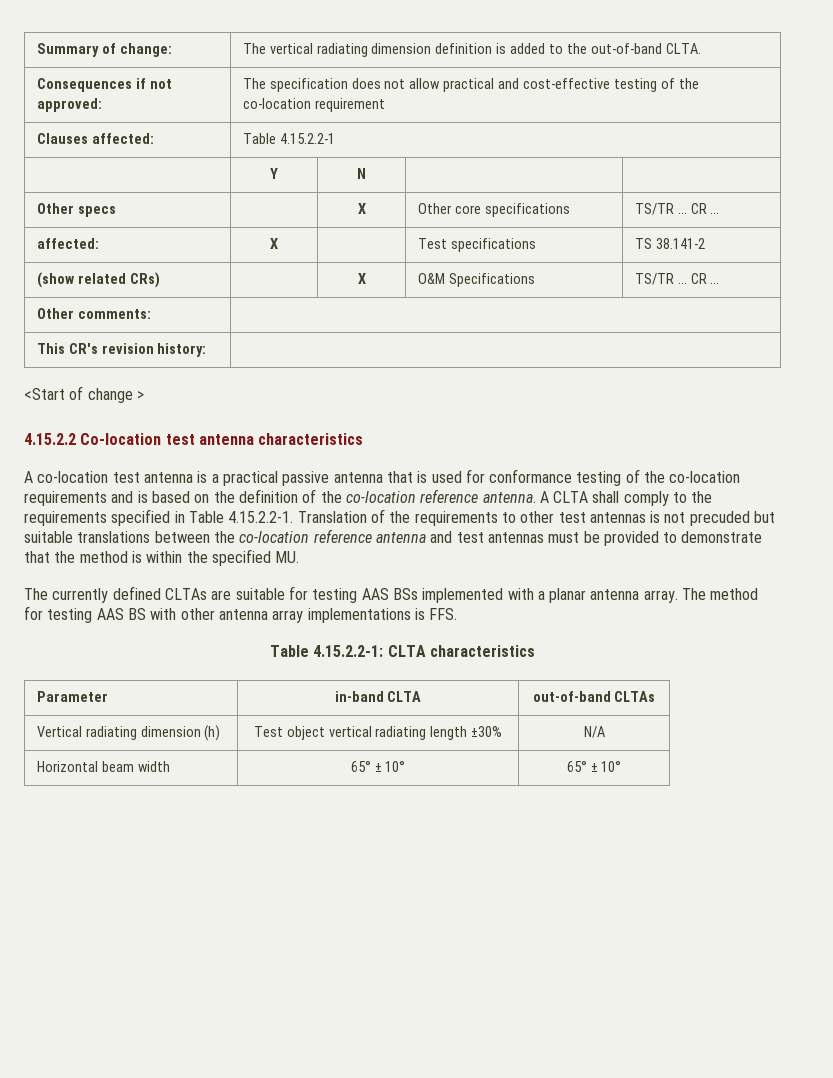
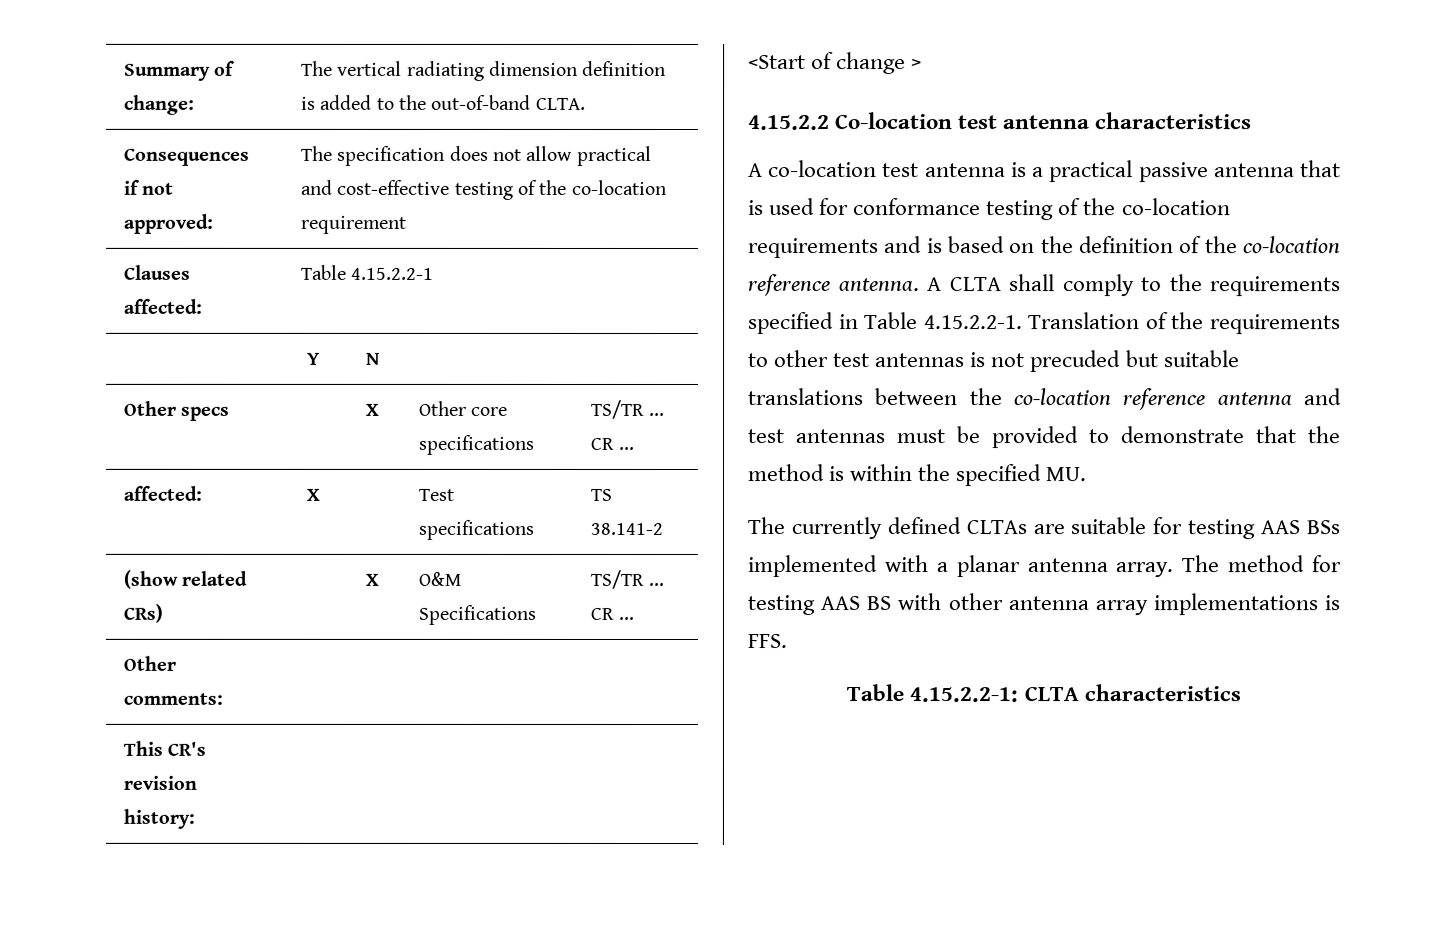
- Parameter | in-band CLTA | out-of-band CLTAs
- Vertical radiating dimension (h) | Test object vertical radiating length ±30% | N/A
- Horizontal beam width | 65° ± 10° | 65° ± 10°

